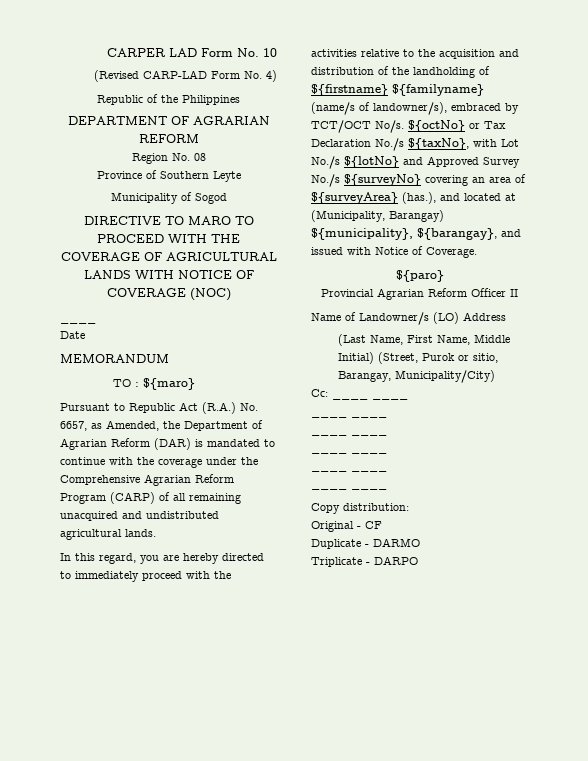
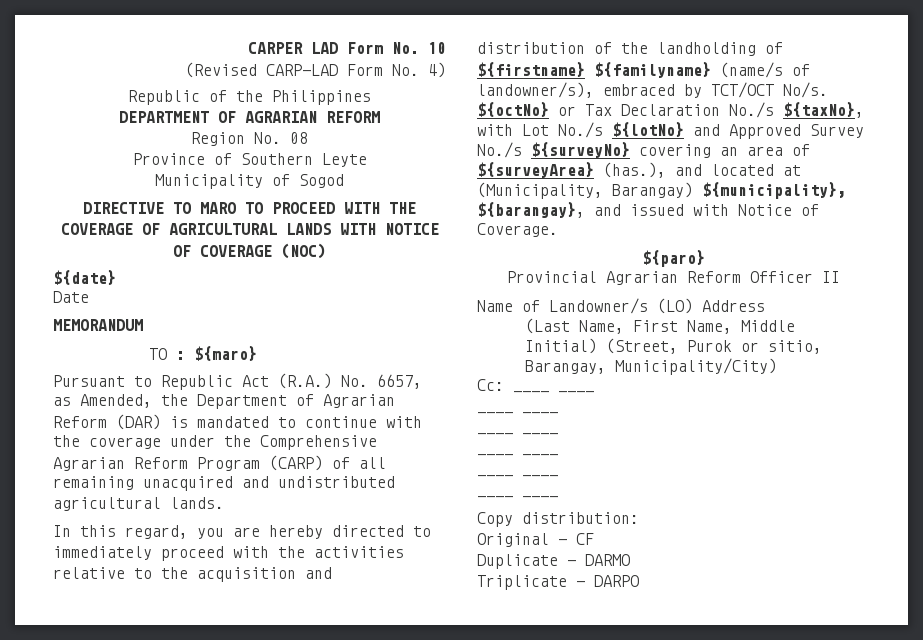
  DIRECTIVE TO MARO TO PROCEED WITH THE COVERAGE OF AGRICULTURAL LANDS WITH NOTICE OF COVERAGE (NOC)
- ____
+ ${date}

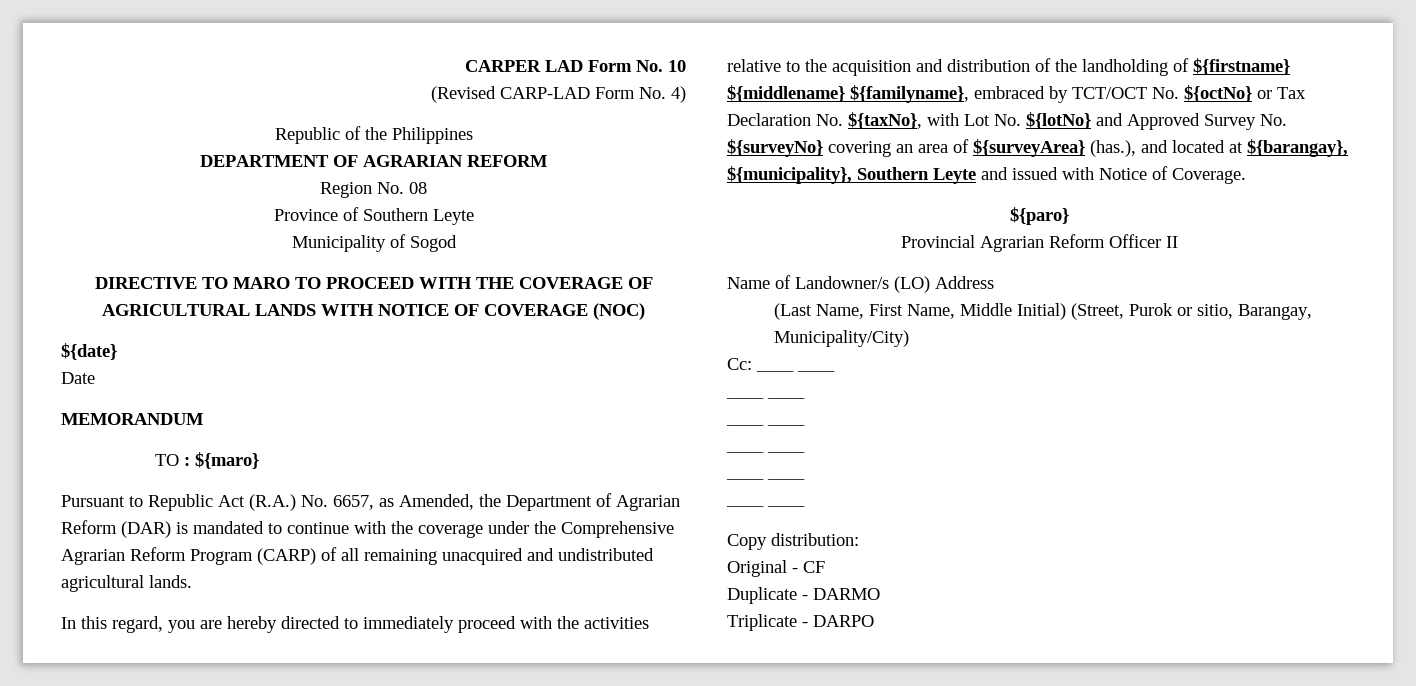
- In this regard, you are hereby directed to immediately proceed with the activities relative to the acquisition and distribution of the landholding of ${firstname} ${familyname} (name/s of landowner/s), embraced by TCT/OCT No/s. ${octNo} or Tax Declaration No./s ${taxNo}, with Lot No./s ${lotNo} and Approved Survey No./s ${surveyNo} covering an area of ${surveyArea} (has.), and located at (Municipality, Barangay) ${municipality}, ${barangay}, and issued with Notice of Coverage.
+ In this regard, you are hereby directed to immediately proceed with the activities relative to the acquisition and distribution of the landholding of ${firstname} ${middlename} ${familyname}, embraced by TCT/OCT No. ${octNo} or Tax Declaration No. ${taxNo}, with Lot No. ${lotNo} and Approved Survey No. ${surveyNo} covering an area of ${surveyArea} (has.), and located at ${barangay}, ${municipality}, Southern Leyte and issued with Notice of Coverage.

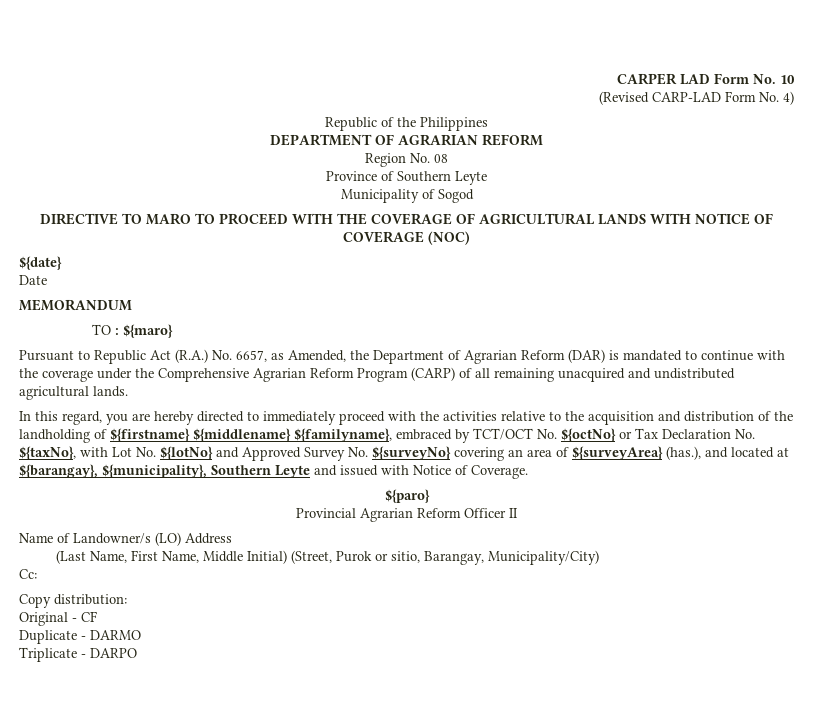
- Cc: ____ ____
- ____ ____
- ____ ____
- ____ ____
- ____ ____
- ____ ____
+ Cc:

